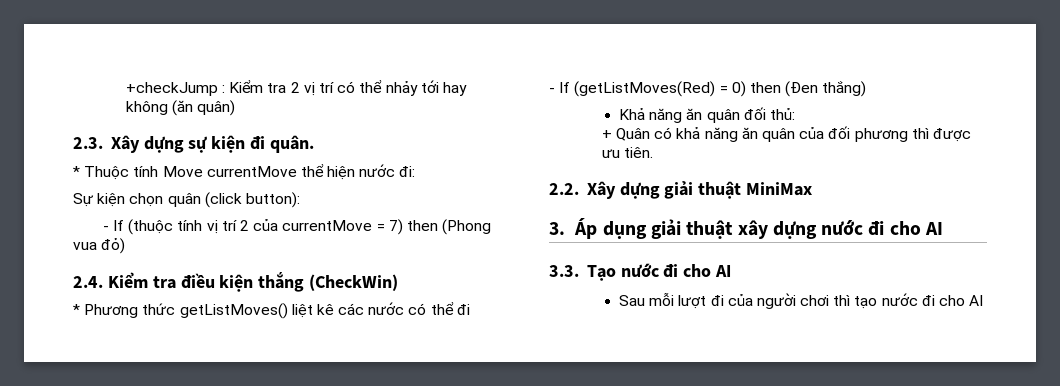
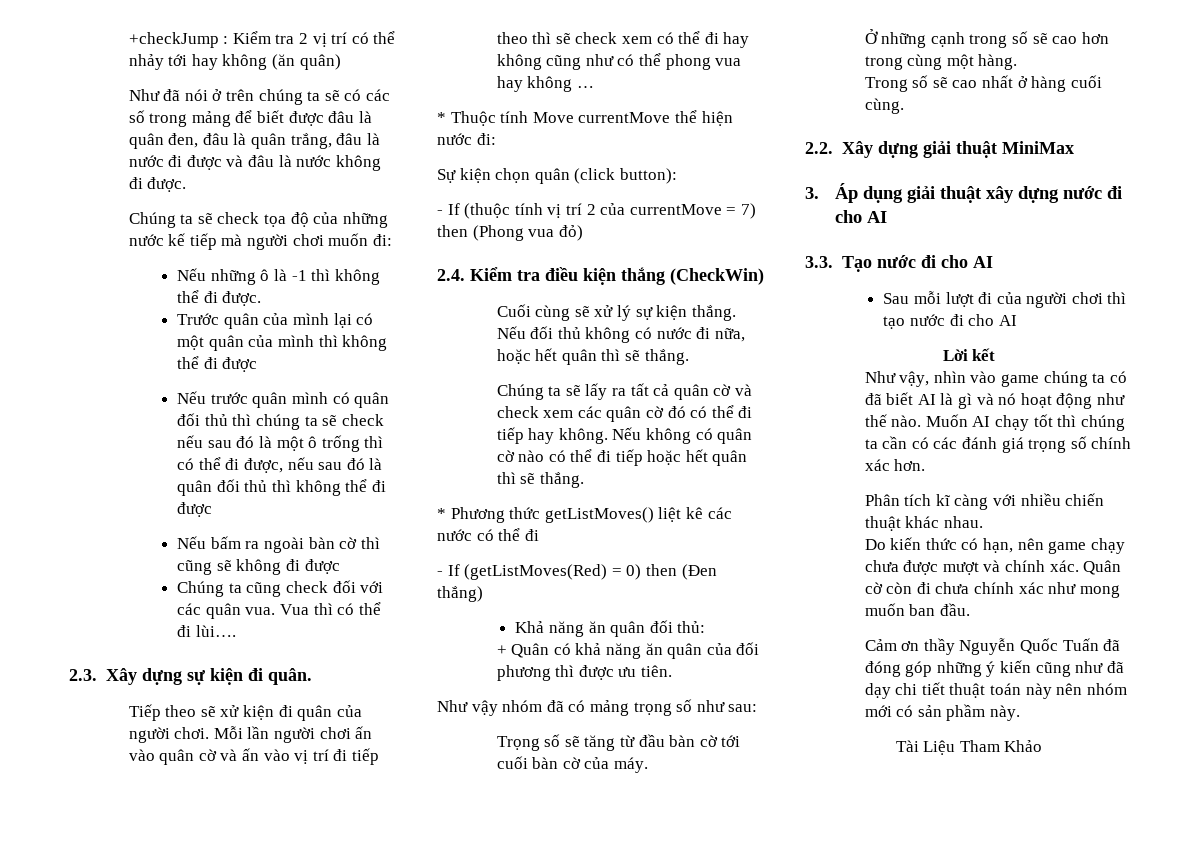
+ Như đã nói ở trên chúng ta sẽ có các số trong mảng để biết được đâu là quân đen, đâu là quân trắng, đâu là nước đi được và đâu là nước không đi được.
+ Chúng ta sẽ check tọa độ của những nước kế tiếp mà người chơi muốn đi:
+ Nếu những ô là -1 thì không thể đi được.
+ Trước quân của mình lại có một quân của mình thì không thể đi được
+ Nếu trước quân mình có quân đối thủ thì chúng ta sẽ check nếu sau đó là một ô trống thì có thể đi được, nếu sau đó là quân đối thủ thì không thể đi được
+ Nếu bấm ra ngoài bàn cờ thì cũng sẽ không đi được
+ Chúng ta cũng check đối với các quân vua. Vua thì có thể đi lùi….
+ Tiếp theo sẽ xử kiện đi quân của người chơi. Mỗi lần người chơi ấn vào quân cờ và ấn vào vị trí đi tiếp theo thì sẽ check xem có thể đi hay không cũng như có thể phong vua hay không …
+ Cuối cùng sẽ xử lý sự kiện thắng. Nếu đối thủ không có nước đi nữa, hoặc hết quân thì sẽ thắng.
+ Chúng ta sẽ lấy ra tất cả quân cờ và check xem các quân cờ đó có thể đi tiếp hay không. Nếu không có quân cờ nào có thể đi tiếp hoặc hết quân thì sẽ thắng.
+ Như vậy nhóm đã có mảng trọng số như sau:
+ Trọng số sẽ tăng từ đầu bàn cờ tới cuối bàn cờ của máy.
+ Ở những cạnh trong số sẽ cao hơn trong cùng một hàng.
+ Trong số sẽ cao nhất ở hàng cuối cùng.
+ Lời kết
+ Như vậy, nhìn vào game chúng ta có đã biết AI là gì và nó hoạt động như thế nào. Muốn AI chạy tốt thì chúng ta cần có các đánh giá trọng số chính xác hơn.
+ Phân tích kĩ càng với nhiều chiến thuật khác nhau.
+ Do kiến thức có hạn, nên game chạy chưa được mượt và chính xác. Quân cờ còn đi chưa chính xác như mong muốn ban đầu.
+ Cảm ơn thầy Nguyễn Quốc Tuấn đã đóng góp những ý kiến cũng như đã dạy chi tiết thuật toán này nên nhóm mới có sản phầm này.
+ Tài Liệu Tham Khảo

